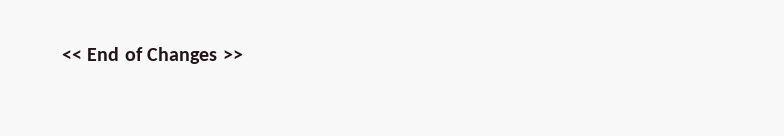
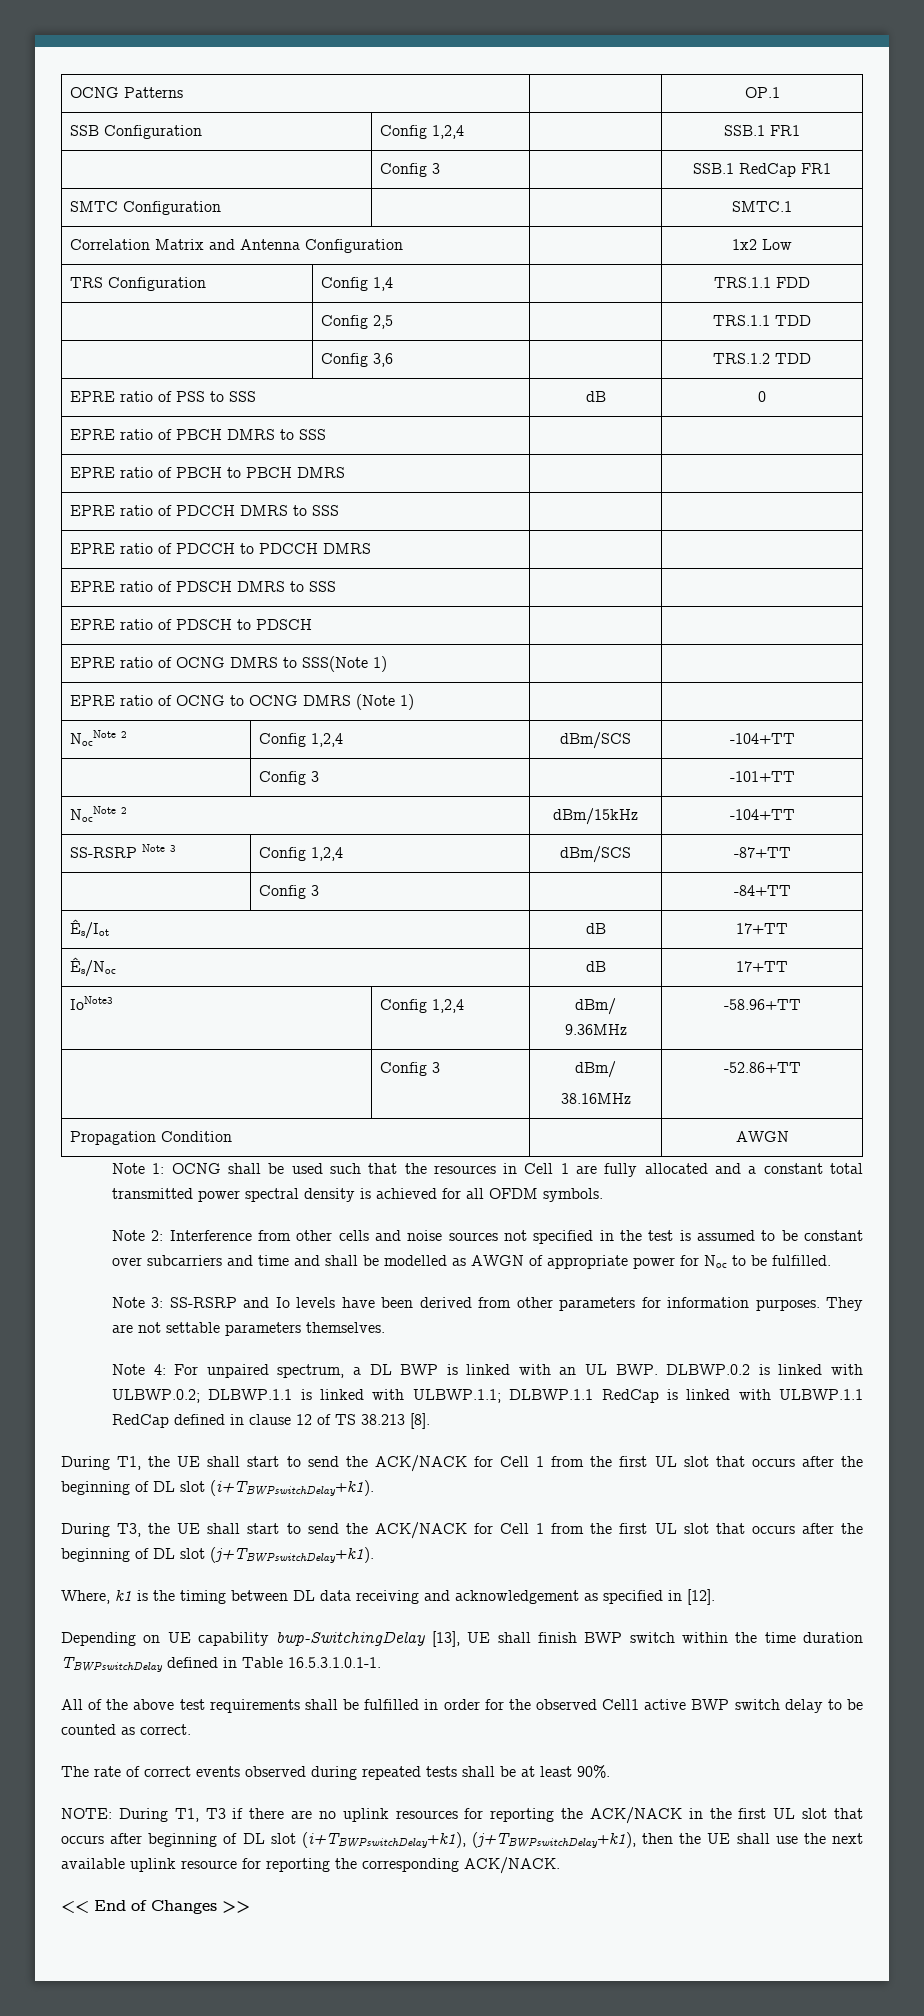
+ OCNG Patterns | | OP.1
+ SSB Configuration | Config 1,2,4 | | SSB.1 FR1
+ | Config 3 | | SSB.1 RedCap FR1
+ SMTC Configuration | | | SMTC.1
+ Correlation Matrix and Antenna Configuration | | 1x2 Low
+ TRS Configuration | Config 1,4 | | TRS.1.1 FDD
+ | Config 2,5 | | TRS.1.1 TDD
+ | Config 3,6 | | TRS.1.2 TDD
+ EPRE ratio of PSS to SSS | dB | 0
+ EPRE ratio of PBCH DMRS to SSS | |
+ EPRE ratio of PBCH to PBCH DMRS | |
+ EPRE ratio of PDCCH DMRS to SSS | |
+ EPRE ratio of PDCCH to PDCCH DMRS | |
+ EPRE ratio of PDSCH DMRS to SSS | |
+ EPRE ratio of PDSCH to PDSCH | |
+ EPRE ratio of OCNG DMRS to SSS(Note 1) | |
+ EPRE ratio of OCNG to OCNG DMRS (Note 1) | |
+ NocNote 2 | Config 1,2,4 | dBm/SCS | -104+TT
+ | Config 3 | | -101+TT
+ NocNote 2 | dBm/15kHz | -104+TT
+ SS-RSRP Note 3 | Config 1,2,4 | dBm/SCS | -87+TT
+ | Config 3 | | -84+TT
+ Ês/Iot | dB | 17+TT
+ Ês/Noc | dB | 17+TT
+ IoNote3 | Config 1,2,4 | dBm/
+ 9.36MHz | -58.96+TT
+ | Config 3 | dBm/
+ 38.16MHz | -52.86+TT
+ Propagation Condition | | AWGN
+ Note 1: OCNG shall be used such that the resources in Cell 1 are fully allocated and a constant total transmitted power spectral density is achieved for all OFDM symbols.
+ Note 2: Interference from other cells and noise sources not specified in the test is assumed to be constant over subcarriers and time and shall be modelled as AWGN of appropriate power for Noc to be fulfilled.
+ Note 3: SS-RSRP and Io levels have been derived from other parameters for information purposes. They are not settable parameters themselves.
+ Note 4: For unpaired spectrum, a DL BWP is linked with an UL BWP. DLBWP.0.2 is linked with ULBWP.0.2; DLBWP.1.1 is linked with ULBWP.1.1; DLBWP.1.1 RedCap is linked with ULBWP.1.1 RedCap defined in clause 12 of TS 38.213 [8].
+ During T1, the UE shall start to send the ACK/NACK for Cell 1 from the first UL slot that occurs after the beginning of DL slot (i+TBWPswitchDelay+k1).
+ During T3, the UE shall start to send the ACK/NACK for Cell 1 from the first UL slot that occurs after the beginning of DL slot (j+TBWPswitchDelay+k1).
+ Where, k1 is the timing between DL data receiving and acknowledgement as specified in [12].
+ Depending on UE capability bwp-SwitchingDelay [13], UE shall finish BWP switch within the time duration TBWPswitchDelay defined in Table 16.5.3.1.0.1-1.
+ All of the above test requirements shall be fulfilled in order for the observed Cell1 active BWP switch delay to be counted as correct.
+ The rate of correct events observed during repeated tests shall be at least 90%.
+ NOTE: During T1, T3 if there are no uplink resources for reporting the ACK/NACK in the first UL slot that occurs after beginning of DL slot (i+TBWPswitchDelay+k1), (j+TBWPswitchDelay+k1), then the UE shall use the next available uplink resource for reporting the corresponding ACK/NACK.

